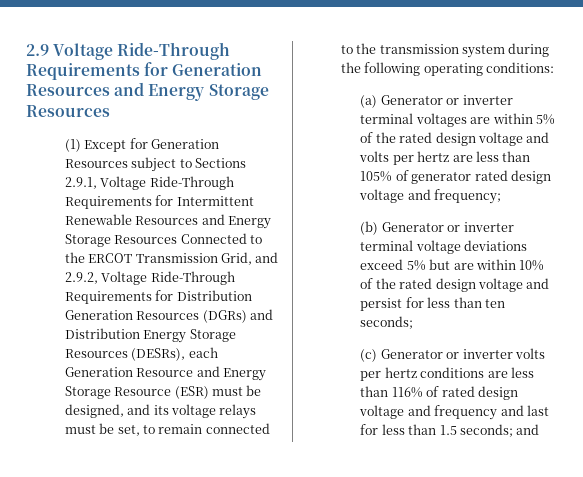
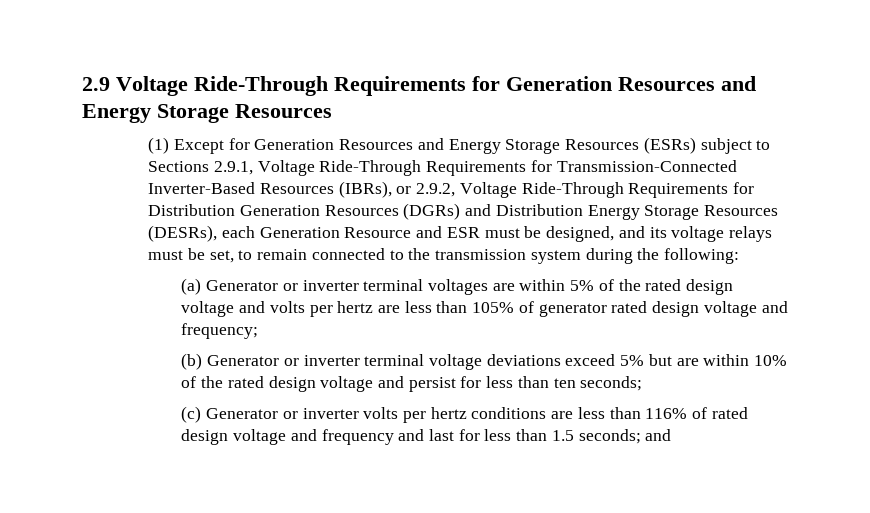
- (1) Except for Generation Resources subject to Sections 2.9.1, Voltage Ride-Through Requirements for Intermittent Renewable Resources and Energy Storage Resources Connected to the ERCOT Transmission Grid, and 2.9.2, Voltage Ride-Through Requirements for Distribution Generation Resources (DGRs) and Distribution Energy Storage Resources (DESRs), each Generation Resource and Energy Storage Resource (ESR) must be designed, and its voltage relays must be set, to remain connected to the transmission system during the following operating conditions:
+ (1) Except for Generation Resources and Energy Storage Resources (ESRs) subject to Sections 2.9.1, Voltage Ride-Through Requirements for Transmission-Connected Inverter-Based Resources (IBRs), or 2.9.2, Voltage Ride-Through Requirements for Distribution Generation Resources (DGRs) and Distribution Energy Storage Resources (DESRs), each Generation Resource and ESR must be designed, and its voltage relays must be set, to remain connected to the transmission system during the following:

